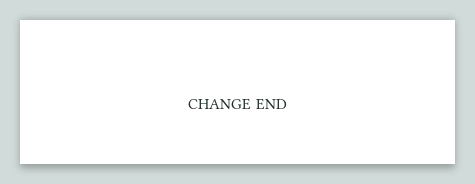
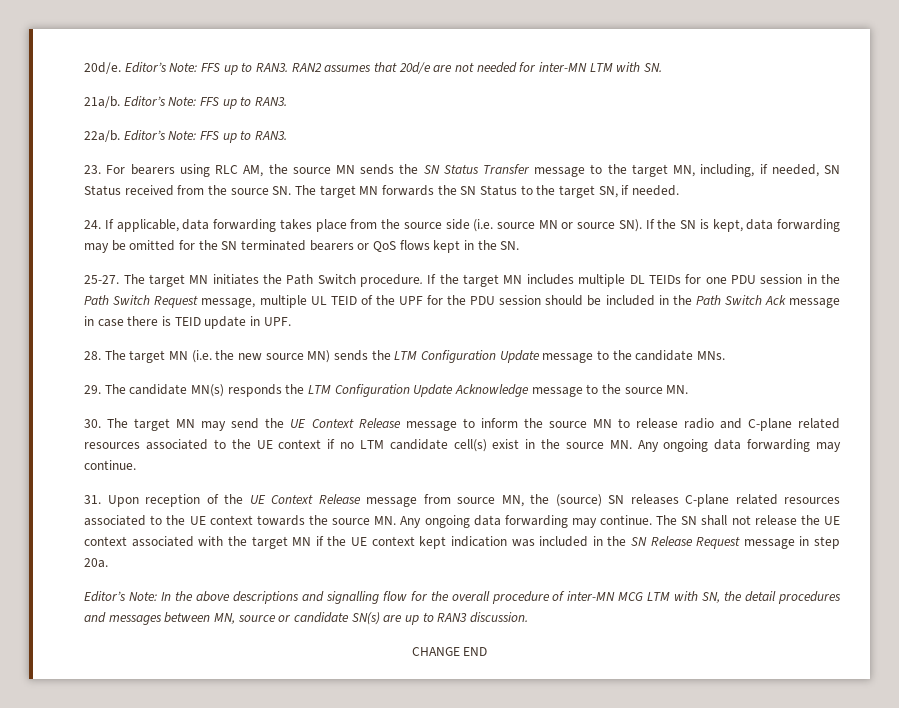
+ 20d/e. Editor’s Note: FFS up to RAN3. RAN2 assumes that 20d/e are not needed for inter-MN LTM with SN.
+ 21a/b. Editor’s Note: FFS up to RAN3.
+ 22a/b. Editor’s Note: FFS up to RAN3.
+ 23. For bearers using RLC AM, the source MN sends the SN Status Transfer message to the target MN, including, if needed, SN Status received from the source SN. The target MN forwards the SN Status to the target SN, if needed.
+ 24. If applicable, data forwarding takes place from the source side (i.e. source MN or source SN). If the SN is kept, data forwarding may be omitted for the SN terminated bearers or QoS flows kept in the SN.
+ 25-27. The target MN initiates the Path Switch procedure. If the target MN includes multiple DL TEIDs for one PDU session in the Path Switch Request message, multiple UL TEID of the UPF for the PDU session should be included in the Path Switch Ack message in case there is TEID update in UPF.
+ 28. The target MN (i.e. the new source MN) sends the LTM Configuration Update message to the candidate MNs.
+ 29. The candidate MN(s) responds the LTM Configuration Update Acknowledge message to the source MN.
+ 30. The target MN may send the UE Context Release message to inform the source MN to release radio and C-plane related resources associated to the UE context if no LTM candidate cell(s) exist in the source MN. Any ongoing data forwarding may continue.
+ 31. Upon reception of the UE Context Release message from source MN, the (source) SN releases C-plane related resources associated to the UE context towards the source MN. Any ongoing data forwarding may continue. The SN shall not release the UE context associated with the target MN if the UE context kept indication was included in the SN Release Request message in step 20a.
+ Editor’s Note: In the above descriptions and signalling flow for the overall procedure of inter-MN MCG LTM with SN, the detail procedures and messages between MN, source or candidate SN(s) are up to RAN3 discussion.

